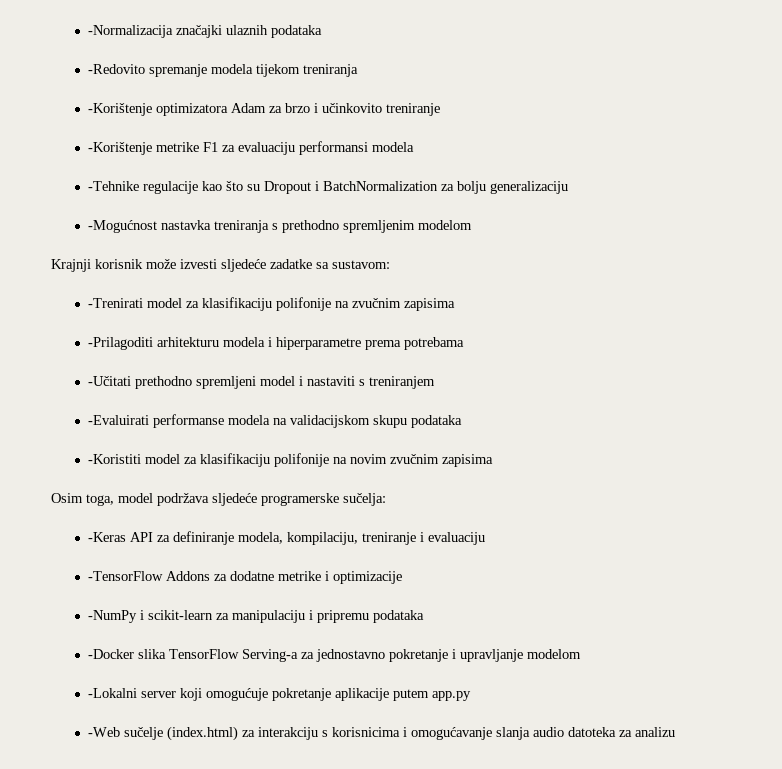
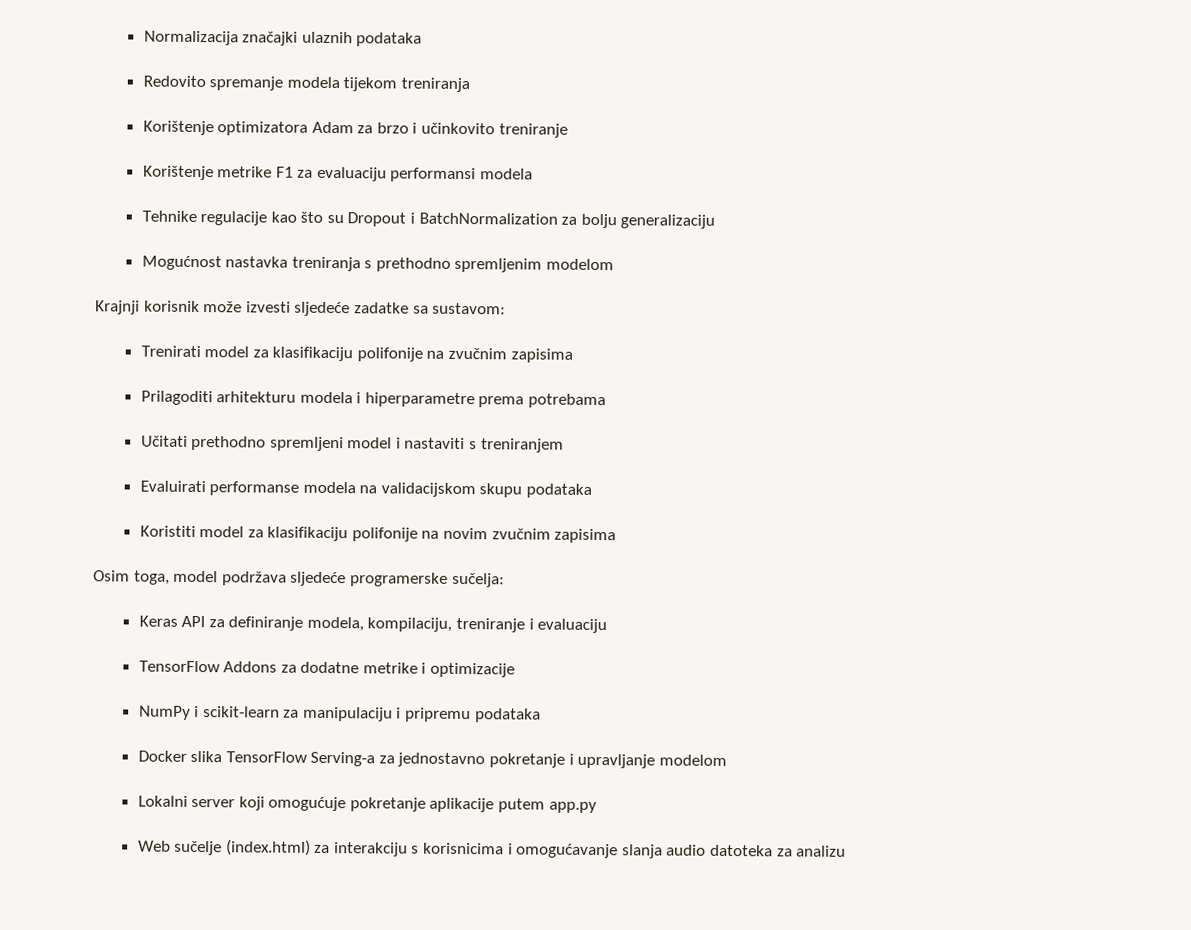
- -Normalizacija značajki ulaznih podataka
+ Normalizacija značajki ulaznih podataka
- -Redovito spremanje modela tijekom treniranja
+ Redovito spremanje modela tijekom treniranja
- -Korištenje optimizatora Adam za brzo i učinkovito treniranje
+ Korištenje optimizatora Adam za brzo i učinkovito treniranje
- -Korištenje metrike F1 za evaluaciju performansi modela
+ Korištenje metrike F1 za evaluaciju performansi modela
- -Tehnike regulacije kao što su Dropout i BatchNormalization za bolju generalizaciju
+ Tehnike regulacije kao što su Dropout i BatchNormalization za bolju generalizaciju
- -Mogućnost nastavka treniranja s prethodno spremljenim modelom
+ Mogućnost nastavka treniranja s prethodno spremljenim modelom
- -Trenirati model za klasifikaciju polifonije na zvučnim zapisima
+ Trenirati model za klasifikaciju polifonije na zvučnim zapisima
- -Prilagoditi arhitekturu modela i hiperparametre prema potrebama
+ Prilagoditi arhitekturu modela i hiperparametre prema potrebama
- -Učitati prethodno spremljeni model i nastaviti s treniranjem
+ Učitati prethodno spremljeni model i nastaviti s treniranjem
- -Evaluirati performanse modela na validacijskom skupu podataka
+ Evaluirati performanse modela na validacijskom skupu podataka
- -Koristiti model za klasifikaciju polifonije na novim zvučnim zapisima
+ Koristiti model za klasifikaciju polifonije na novim zvučnim zapisima
- -Keras API za definiranje modela, kompilaciju, treniranje i evaluaciju
+ Keras API za definiranje modela, kompilaciju, treniranje i evaluaciju
- -TensorFlow Addons za dodatne metrike i optimizacije
+ TensorFlow Addons za dodatne metrike i optimizacije
- -NumPy i scikit-learn za manipulaciju i pripremu podataka
+ NumPy i scikit-learn za manipulaciju i pripremu podataka
- -Docker slika TensorFlow Serving-a za jednostavno pokretanje i upravljanje modelom
+ Docker slika TensorFlow Serving-a za jednostavno pokretanje i upravljanje modelom
- -Lokalni server koji omogućuje pokretanje aplikacije putem app.py
+ Lokalni server koji omogućuje pokretanje aplikacije putem app.py
- -Web sučelje (index.html) za interakciju s korisnicima i omogućavanje slanja audio datoteka za analizu
+ Web sučelje (index.html) za interakciju s korisnicima i omogućavanje slanja audio datoteka za analizu

